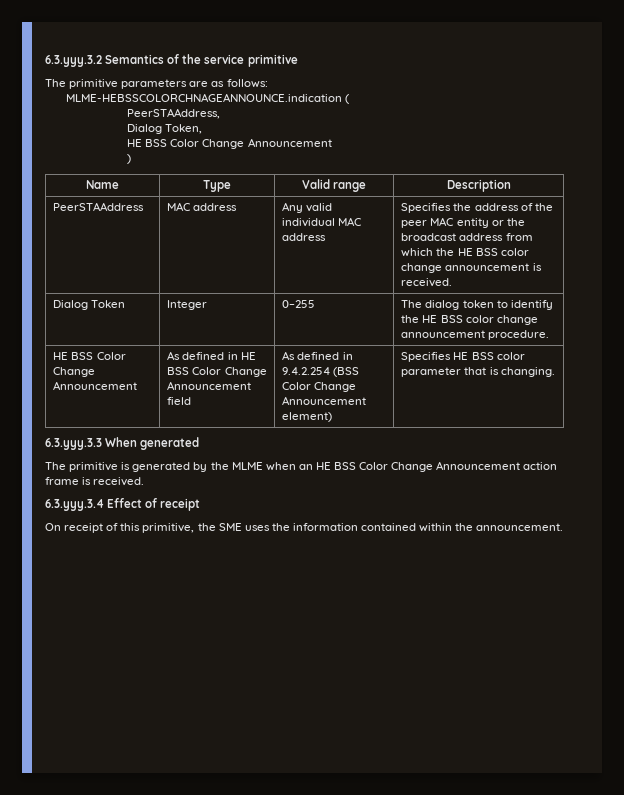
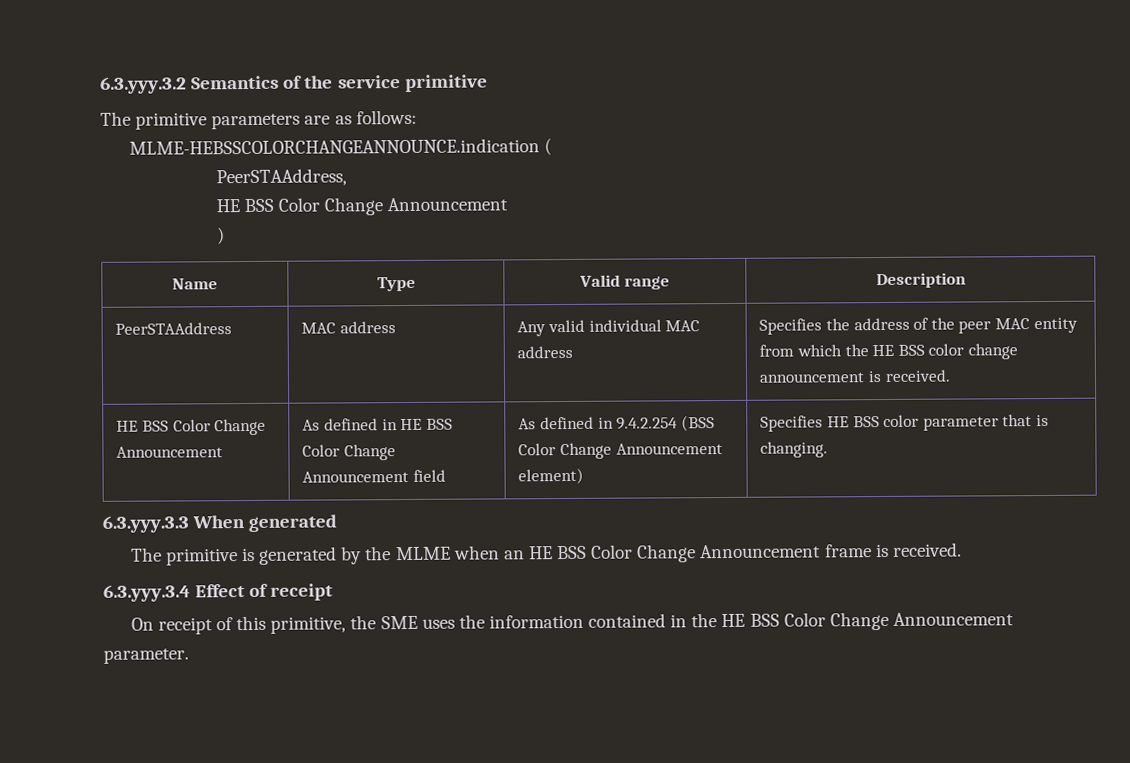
- MLME-HEBSSCOLORCHNAGEANNOUNCE.indication (
+ MLME-HEBSSCOLORCHANGEANNOUNCE.indication (
- Dialog Token,
- PeerSTAAddress | MAC address | Any valid individual MAC address | Specifies the address of the peer MAC entity or the broadcast address from which the HE BSS color change announcement is received.
+ PeerSTAAddress | MAC address | Any valid individual MAC address | Specifies the address of the peer MAC entity from which the HE BSS color change announcement is received.
- Dialog Token | Integer | 0–255 | The dialog token to identify the HE BSS color change announcement procedure.
- The primitive is generated by the MLME when an HE BSS Color Change Announcement action frame is received.
+ The primitive is generated by the MLME when an HE BSS Color Change Announcement frame is received.
- On receipt of this primitive, the SME uses the information contained within the announcement.
+ On receipt of this primitive, the SME uses the information contained in the HE BSS Color Change Announcement parameter.

